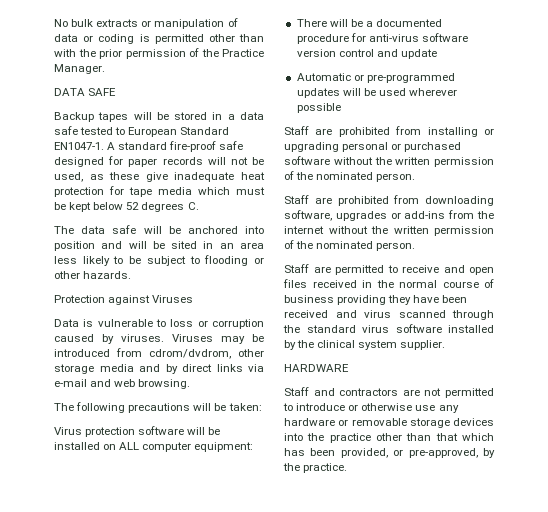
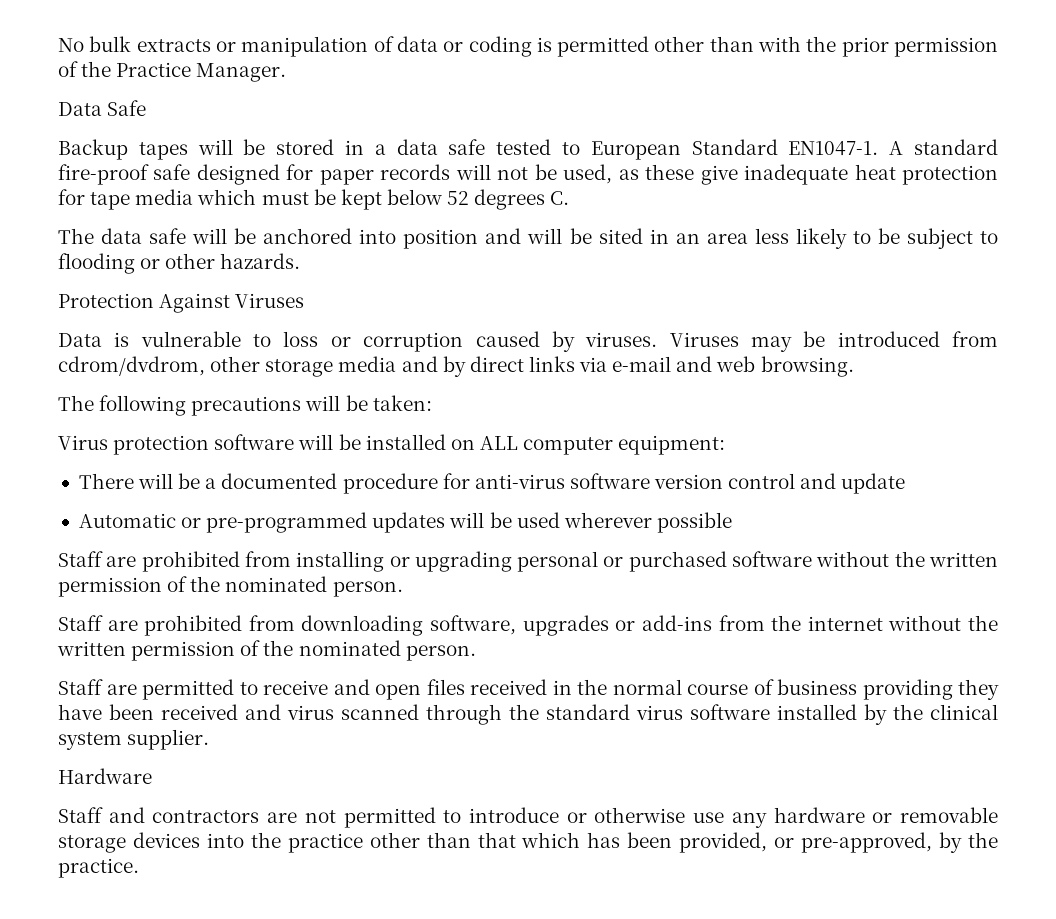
- DATA SAFE
+ Data Safe
- Protection against Viruses
+ Protection Against Viruses
- HARDWARE
+ Hardware

